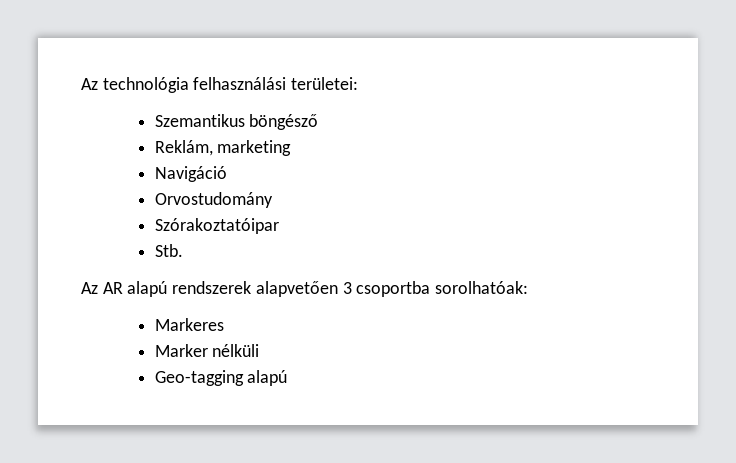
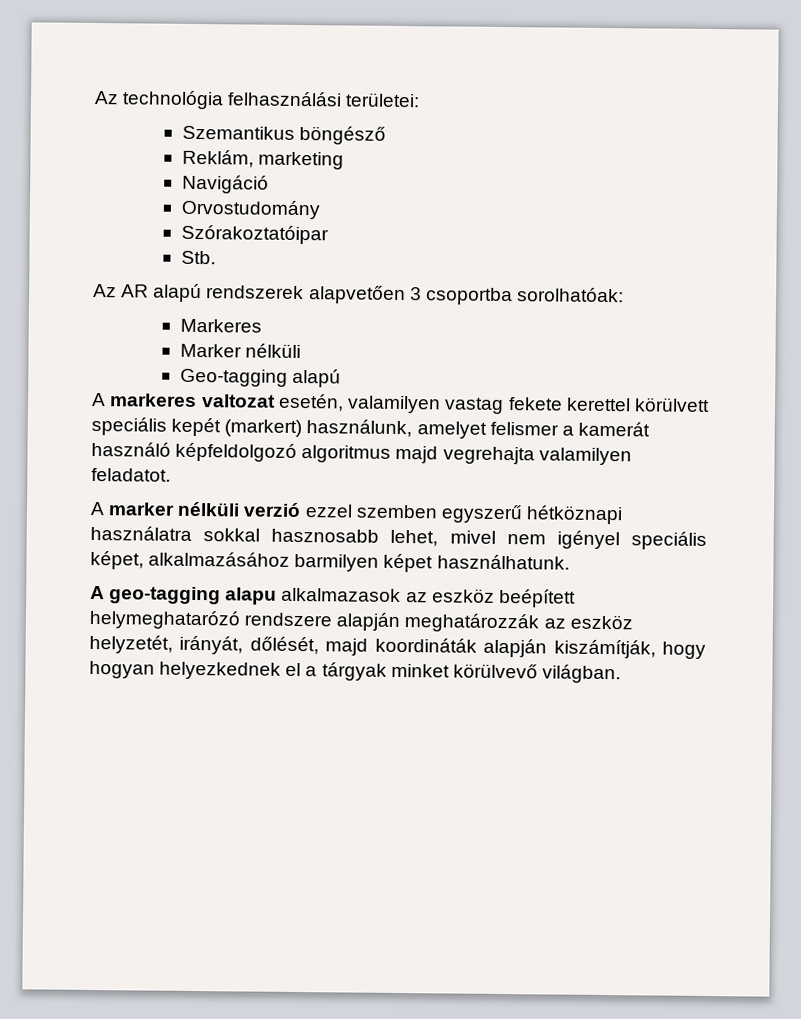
+ A markeres valtozat esetén, valamilyen vastag fekete kerettel körülvett speciális kepét (markert) használunk, amelyet felismer a kamerát használó képfeldolgozó algoritmus majd vegrehajta valamilyen feladatot.
+ A marker nélküli verzió ezzel szemben egyszerű hétköznapi használatra sokkal hasznosabb lehet, mivel nem igényel speciális képet, alkalmazásához barmilyen képet használhatunk.
+ A geo-tagging alapu alkalmazasok az eszköz beépített helymeghatarózó rendszere alapján meghatározzák az eszköz helyzetét, irányát, dőlését, majd koordináták alapján kiszámítják, hogy hogyan helyezkednek el a tárgyak minket körülvevő világban.

